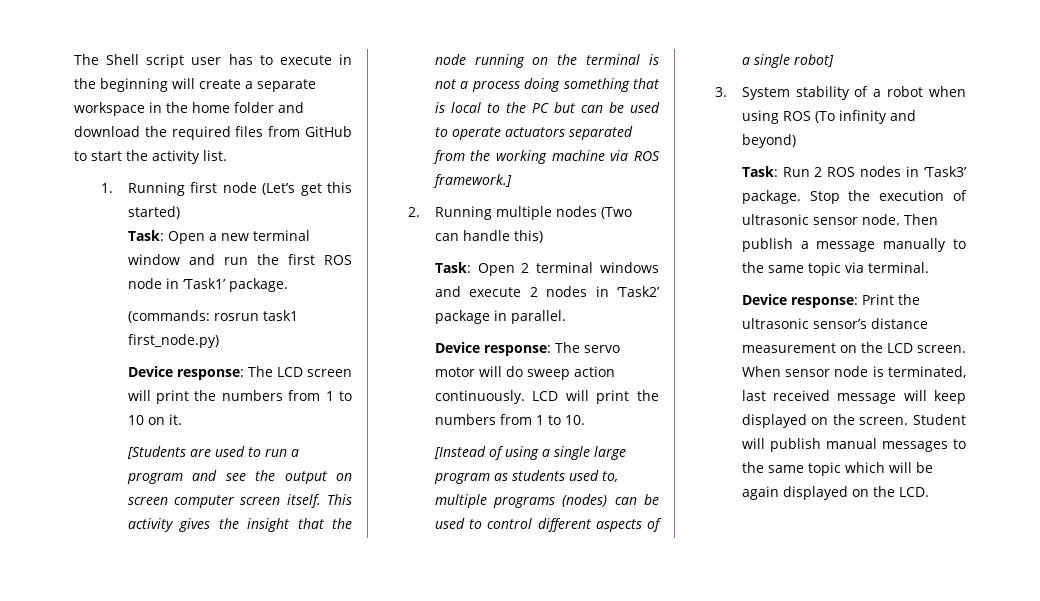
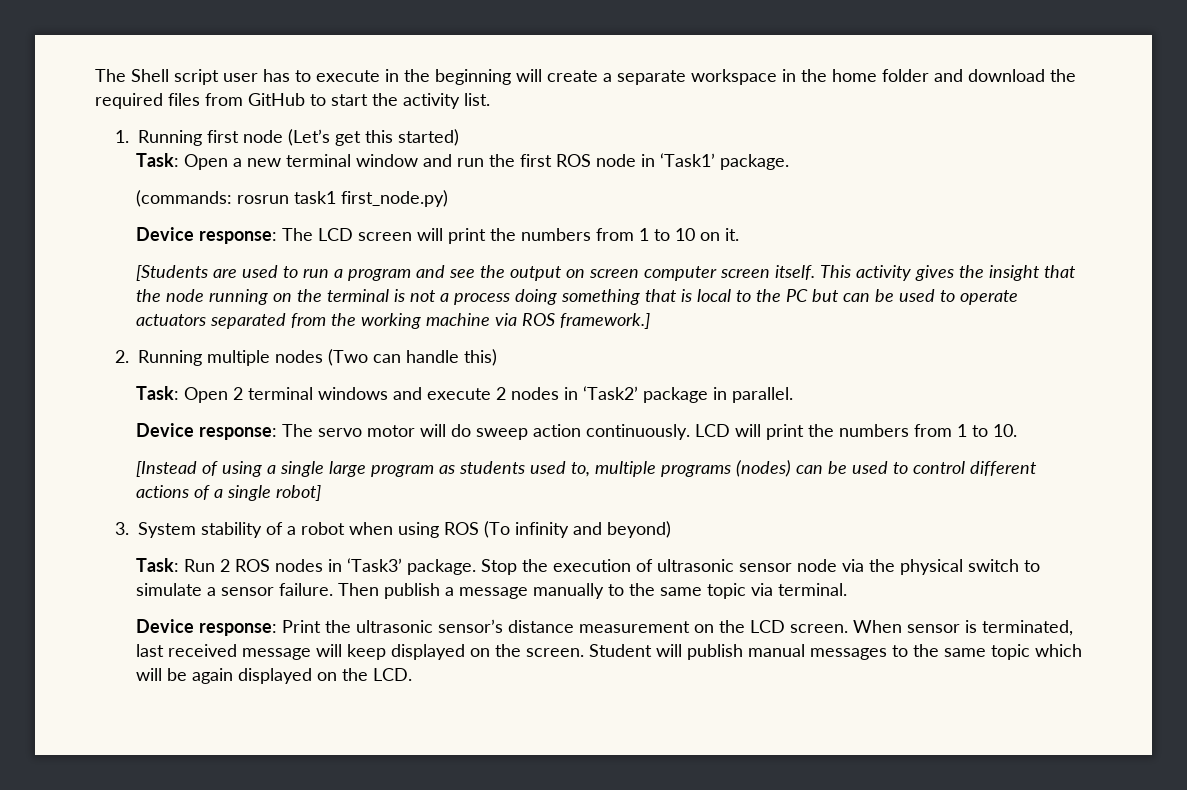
- [Instead of using a single large program as students used to, multiple programs (nodes) can be used to control different aspects of a single robot]
+ [Instead of using a single large program as students used to, multiple programs (nodes) can be used to control different actions of a single robot]
- Stop the execution of ultrasonic sensor node.
+ Stop the execution of ultrasonic sensor node via the physical switch to simulate a sensor failure.
- When sensor node is terminated, last received message will keep displayed on the screen.
+ When sensor is terminated, last received message will keep displayed on the screen.

